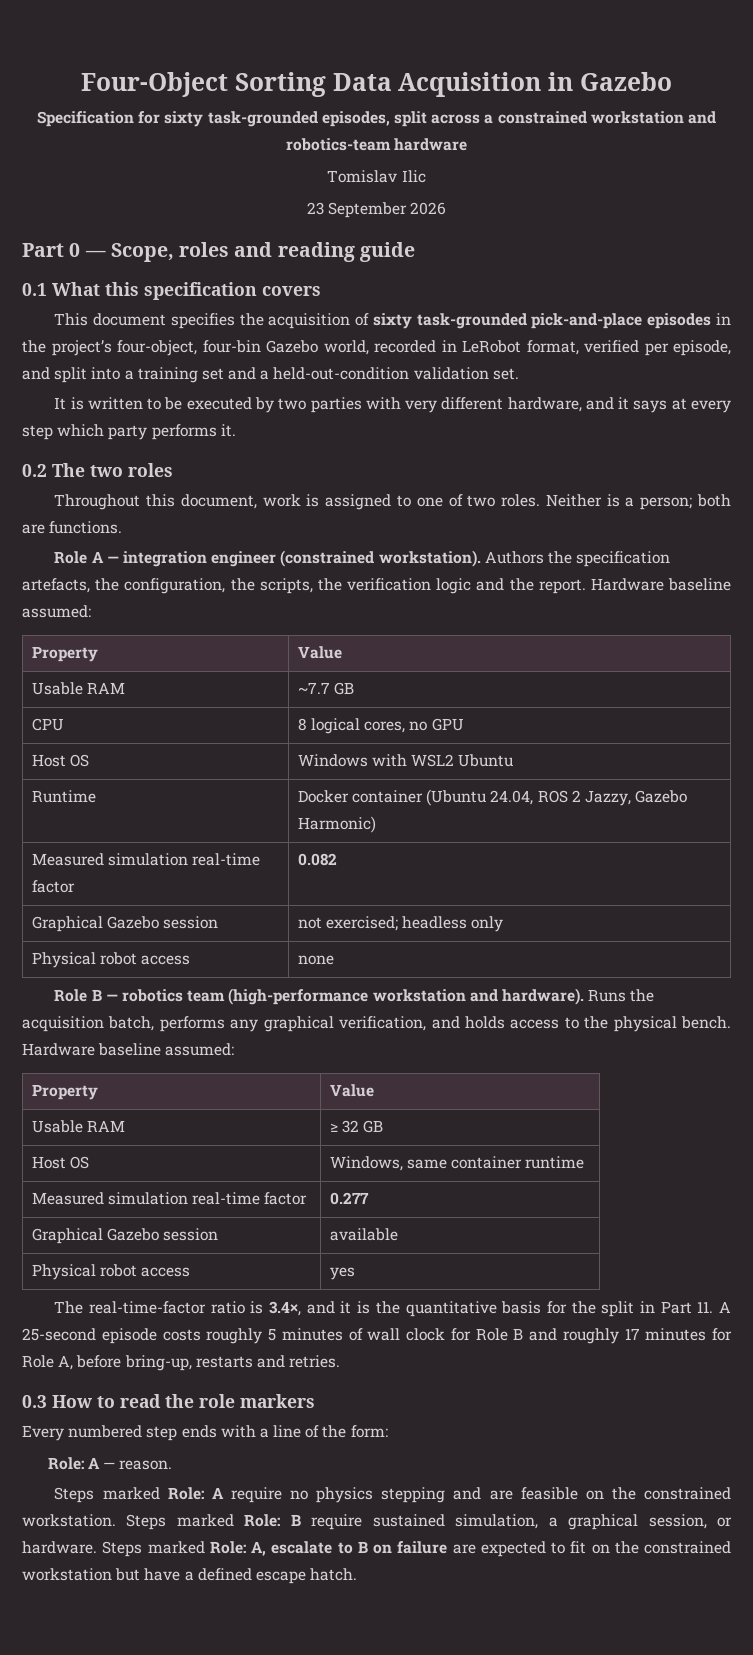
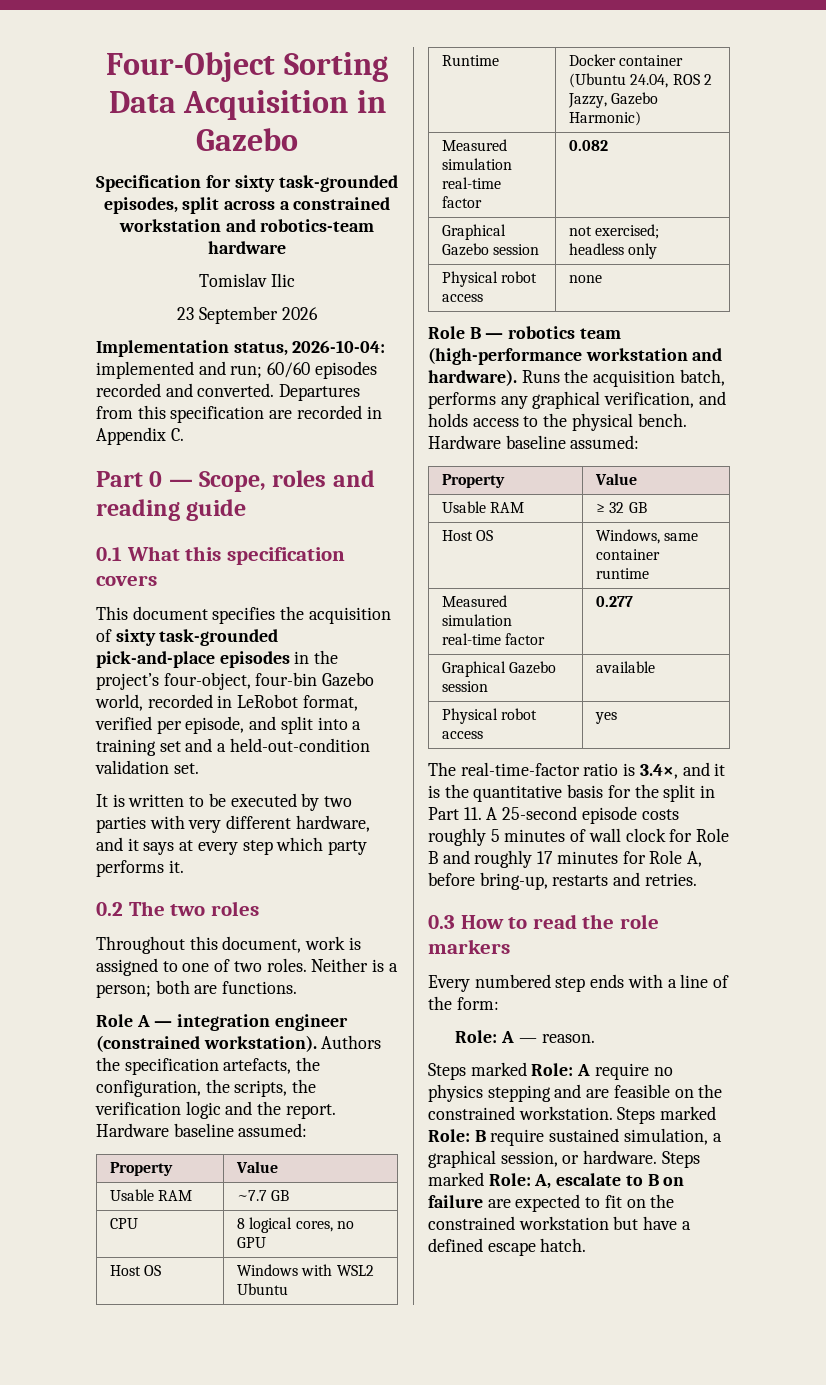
+ Implementation status, 2026-10-04: implemented and run; 60/60 episodes recorded and converted. Departures from this specification are recorded in Appendix C.

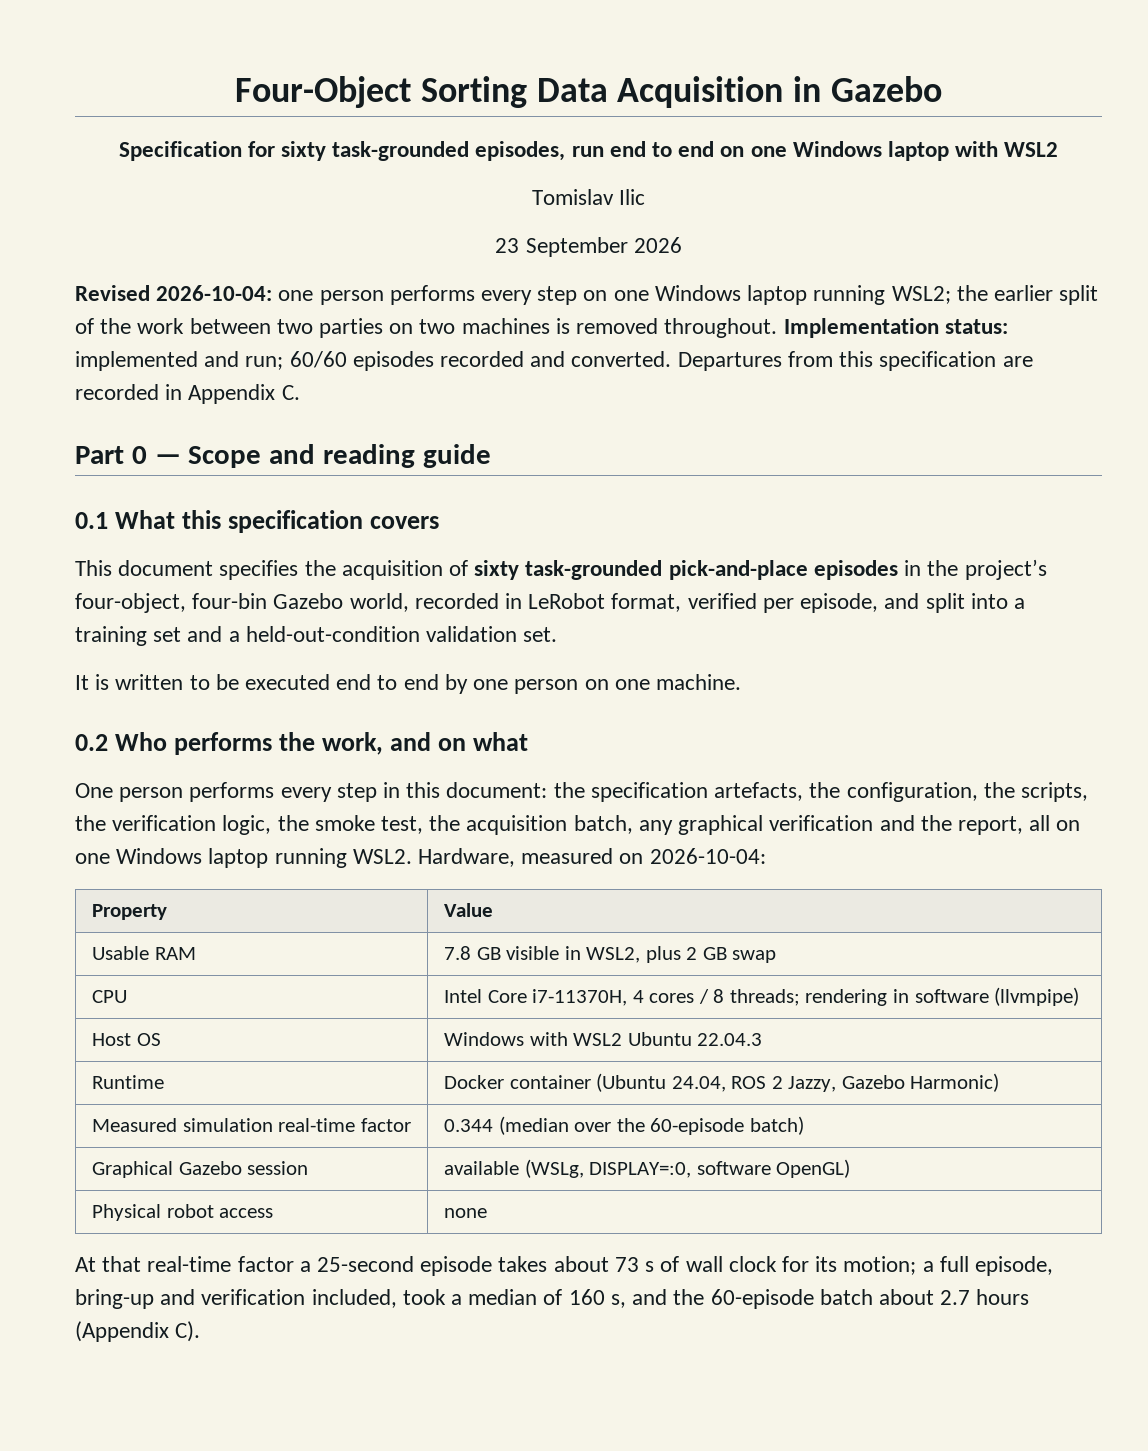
- Specification for sixty task-grounded episodes, split across a constrained workstation and robotics-team hardware
+ Specification for sixty task-grounded episodes, run end to end on one Windows laptop with WSL2
- Implementation status, 2026-10-04: implemented and run; 60/60 episodes recorded and converted.
+ Revised 2026-10-04: one person performs every step on one Windows laptop running WSL2; the earlier split of the work between two parties on two machines is removed throughout. Implementation status: implemented and run; 60/60 episodes recorded and converted.
- Part 0 — Scope, roles and reading guide
+ Part 0 — Scope and reading guide
- It is written to be executed by two parties with very different hardware, and it says at every step which party performs it.
- 0.2 The two roles
- Throughout this document, work is assigned to one of two roles. Neither is a person; both are functions.
- Role A — integration engineer (constrained workstation). Authors the specification artefacts, the configuration, the scripts, the verification logic and the report. Hardware baseline assumed:
+ It is written to be executed end to end by one person on one machine.
+ 0.2 Who performs the work, and on what
+ One person performs every step in this document: the specification artefacts, the configuration, the scripts, the verification logic, the smoke test, the acquisition batch, any graphical verification and the report, all on one Windows laptop running WSL2. Hardware, measured on 2026-10-04:
  Property | Value
- Usable RAM | ~7.7 GB
- CPU | 8 logical cores, no GPU
+ Usable RAM | 7.8 GB visible in WSL2, plus 2 GB swap
+ CPU | Intel Core i7-11370H, 4 cores / 8 threads; rendering in software (llvmpipe)
- Host OS | Windows with WSL2 Ubuntu
+ Host OS | Windows with WSL2 Ubuntu 22.04.3
- Measured simulation real-time factor | 0.082
- Graphical Gazebo session | not exercised; headless only
+ Measured simulation real-time factor | 0.344 (median over the 60-episode batch)
+ Graphical Gazebo session | available (WSLg, DISPLAY=:0, software OpenGL)
  Physical robot access | none
- Role B — robotics team (high-performance workstation and hardware). Runs the acquisition batch, performs any graphical verification, and holds access to the physical bench. Hardware baseline assumed:
- Property | Value
- Usable RAM | ≥ 32 GB
- Host OS | Windows, same container runtime
- Measured simulation real-time factor | 0.277
- Graphical Gazebo session | available
- Physical robot access | yes
- The real-time-factor ratio is 3.4×, and it is the quantitative basis for the split in Part 11. A 25-second episode costs roughly 5 minutes of wall clock for Role B and roughly 17 minutes for Role A, before bring-up, restarts and retries.
- 0.3 How to read the role markers
- Every numbered step ends with a line of the form:
- Role: A — reason.
- Steps marked Role: A require no physics stepping and are feasible on the constrained workstation. Steps marked Role: B require sustained simulation, a graphical session, or hardware. Steps marked Role: A, escalate to B on failure are expected to fit on the constrained workstation but have a defined escape hatch.
+ At that real-time factor a 25-second episode takes about 73 s of wall clock for its motion; a full episode, bring-up and verification included, took a median of 160 s, and the 60-episode batch about 2.7 hours (Appendix C).

